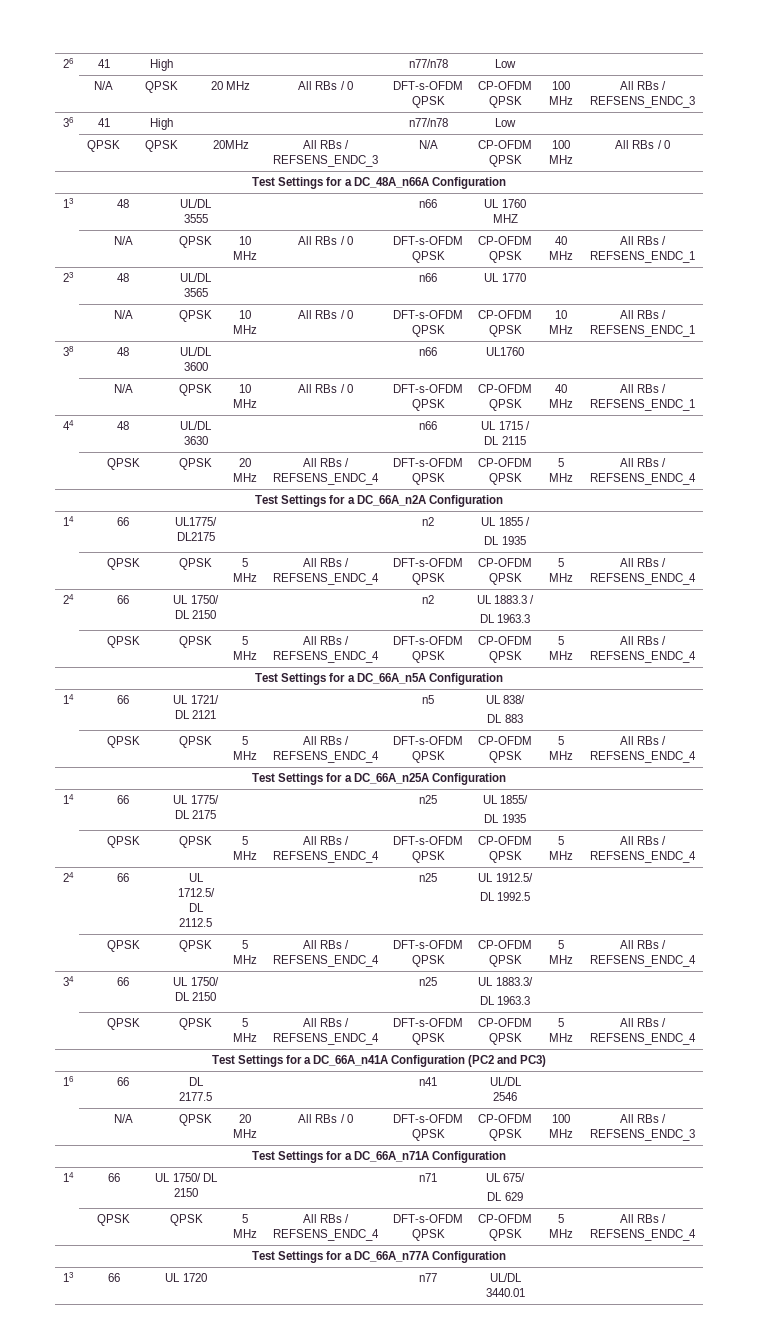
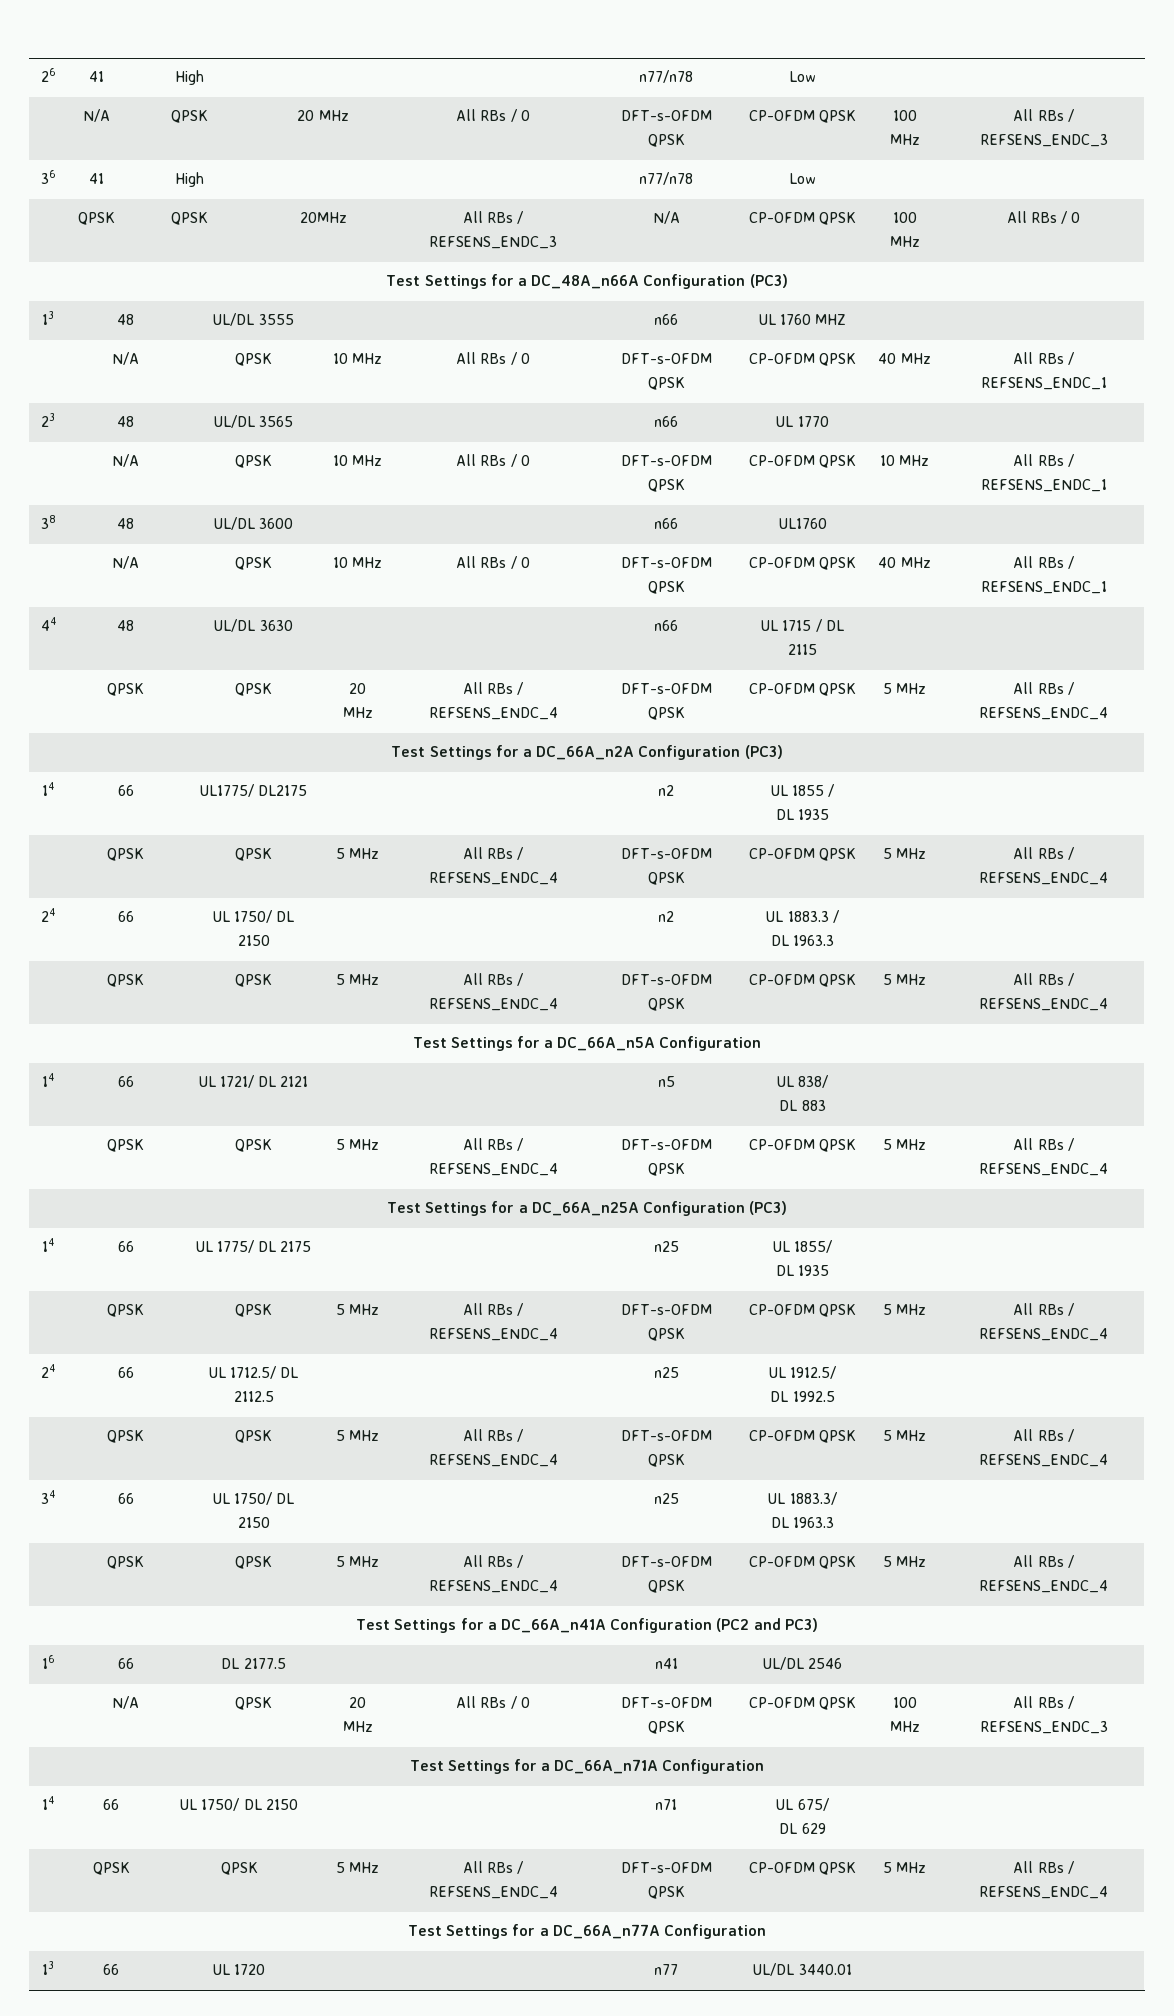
- Test Settings for a DC_48A_n66A Configuration
+ Test Settings for a DC_48A_n66A Configuration (PC3)
- Test Settings for a DC_66A_n2A Configuration
+ Test Settings for a DC_66A_n2A Configuration (PC3)
- Test Settings for a DC_66A_n25A Configuration
+ Test Settings for a DC_66A_n25A Configuration (PC3)

